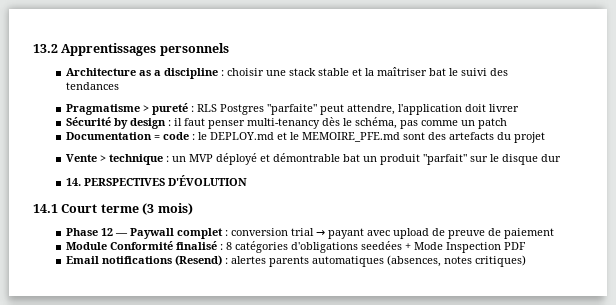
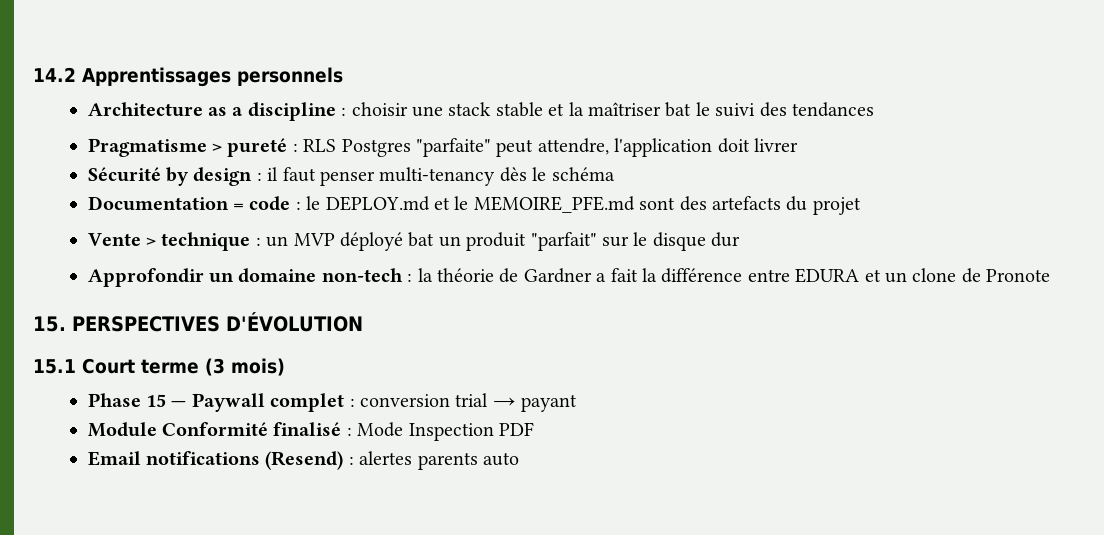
- 13.2 Apprentissages personnels
+ 14.2 Apprentissages personnels
- Sécurité by design : il faut penser multi-tenancy dès le schéma, pas comme un patch
+ Sécurité by design : il faut penser multi-tenancy dès le schéma
- Vente > technique : un MVP déployé et démontrable bat un produit "parfait" sur le disque dur
+ Vente > technique : un MVP déployé bat un produit "parfait" sur le disque dur
- 14. PERSPECTIVES D'ÉVOLUTION
+ Approfondir un domaine non-tech : la théorie de Gardner a fait la différence entre EDURA et un clone de Pronote
+ 15. PERSPECTIVES D'ÉVOLUTION
- 14.1 Court terme (3 mois)
+ 15.1 Court terme (3 mois)
- Phase 12 — Paywall complet : conversion trial → payant avec upload de preuve de paiement
+ Phase 15 — Paywall complet : conversion trial → payant
- Module Conformité finalisé : 8 catégories d'obligations seedées + Mode Inspection PDF
+ Module Conformité finalisé : Mode Inspection PDF
- Email notifications (Resend) : alertes parents automatiques (absences, notes critiques)
+ Email notifications (Resend) : alertes parents auto

